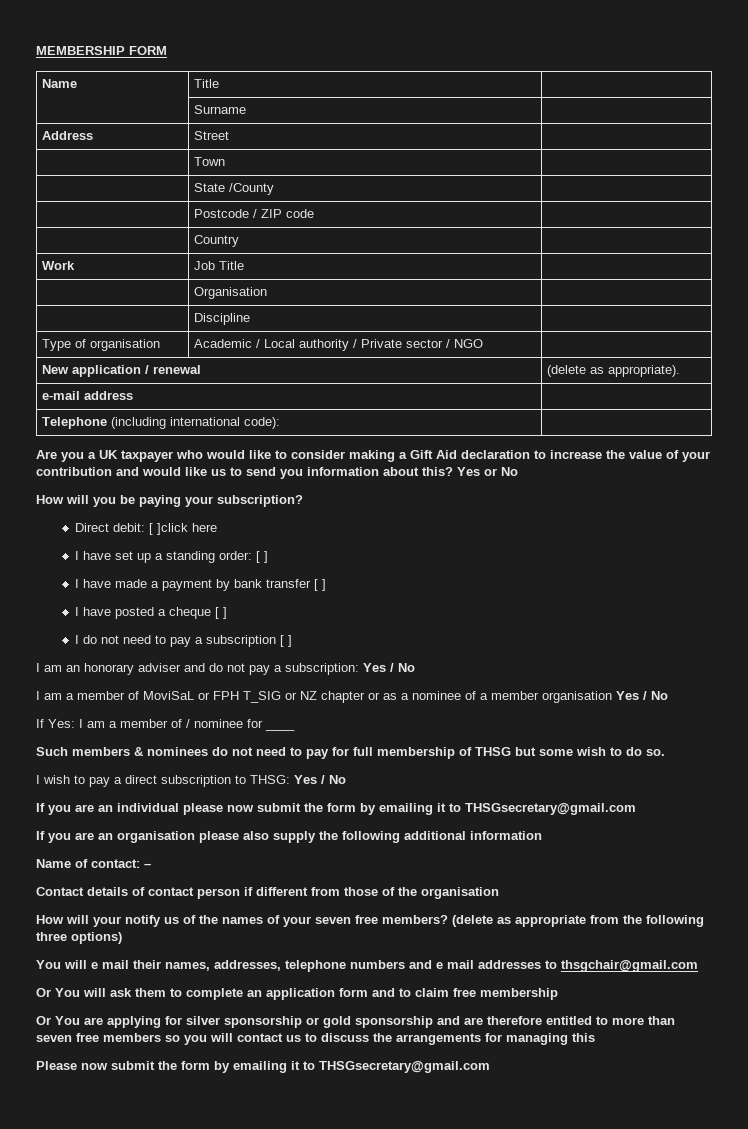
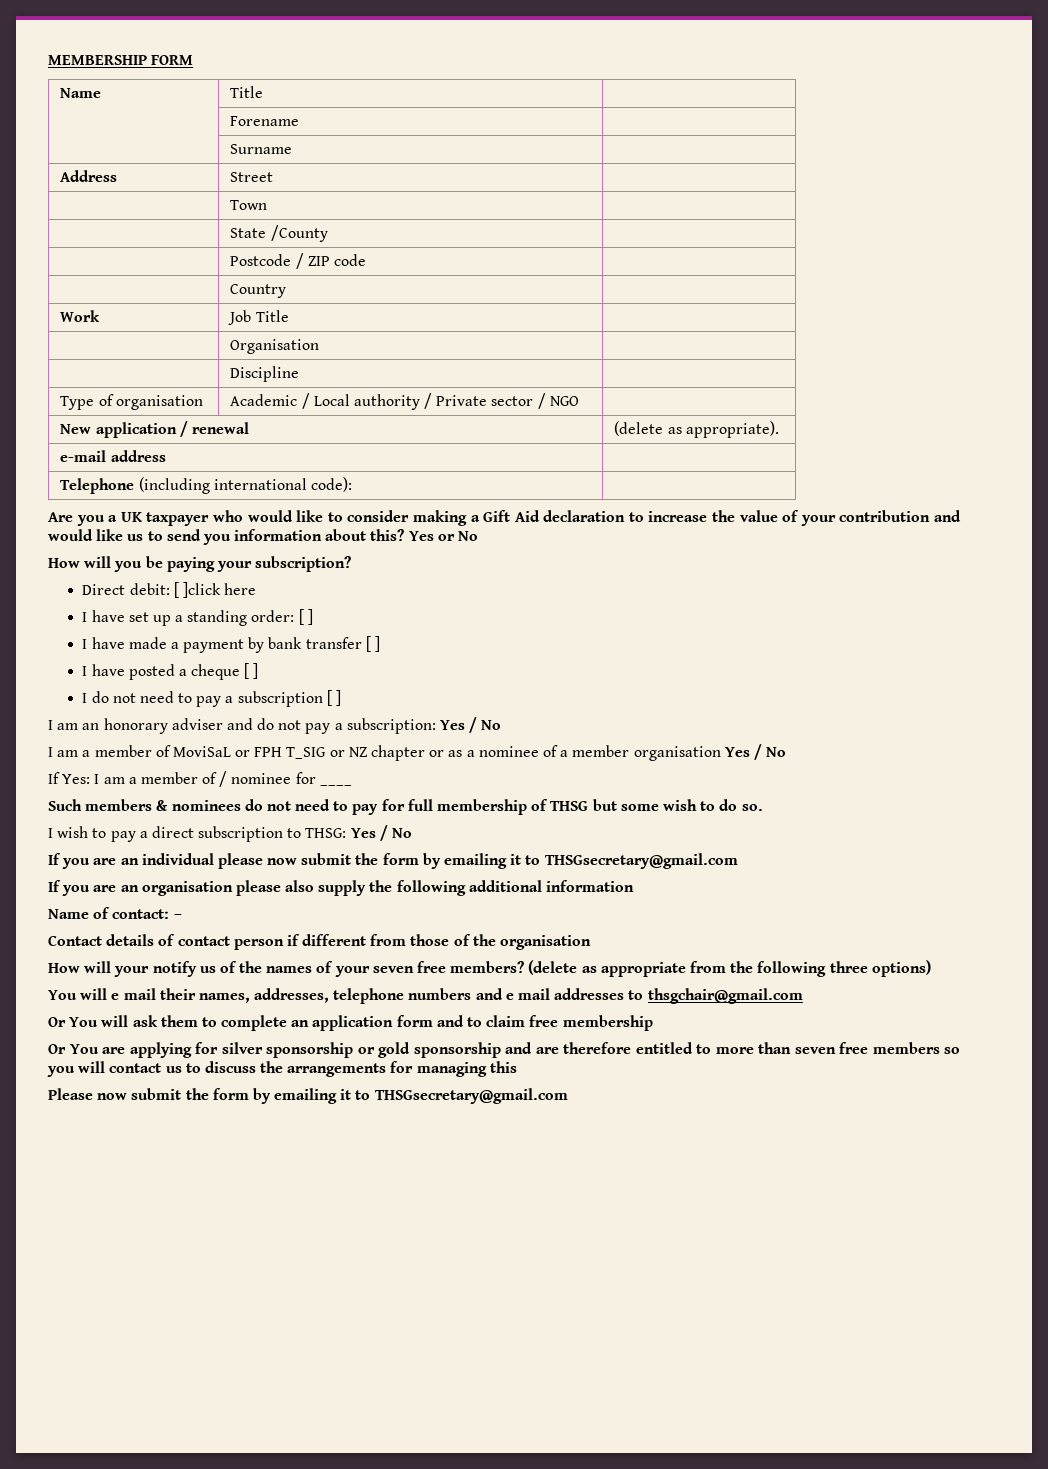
+ | Forename |

